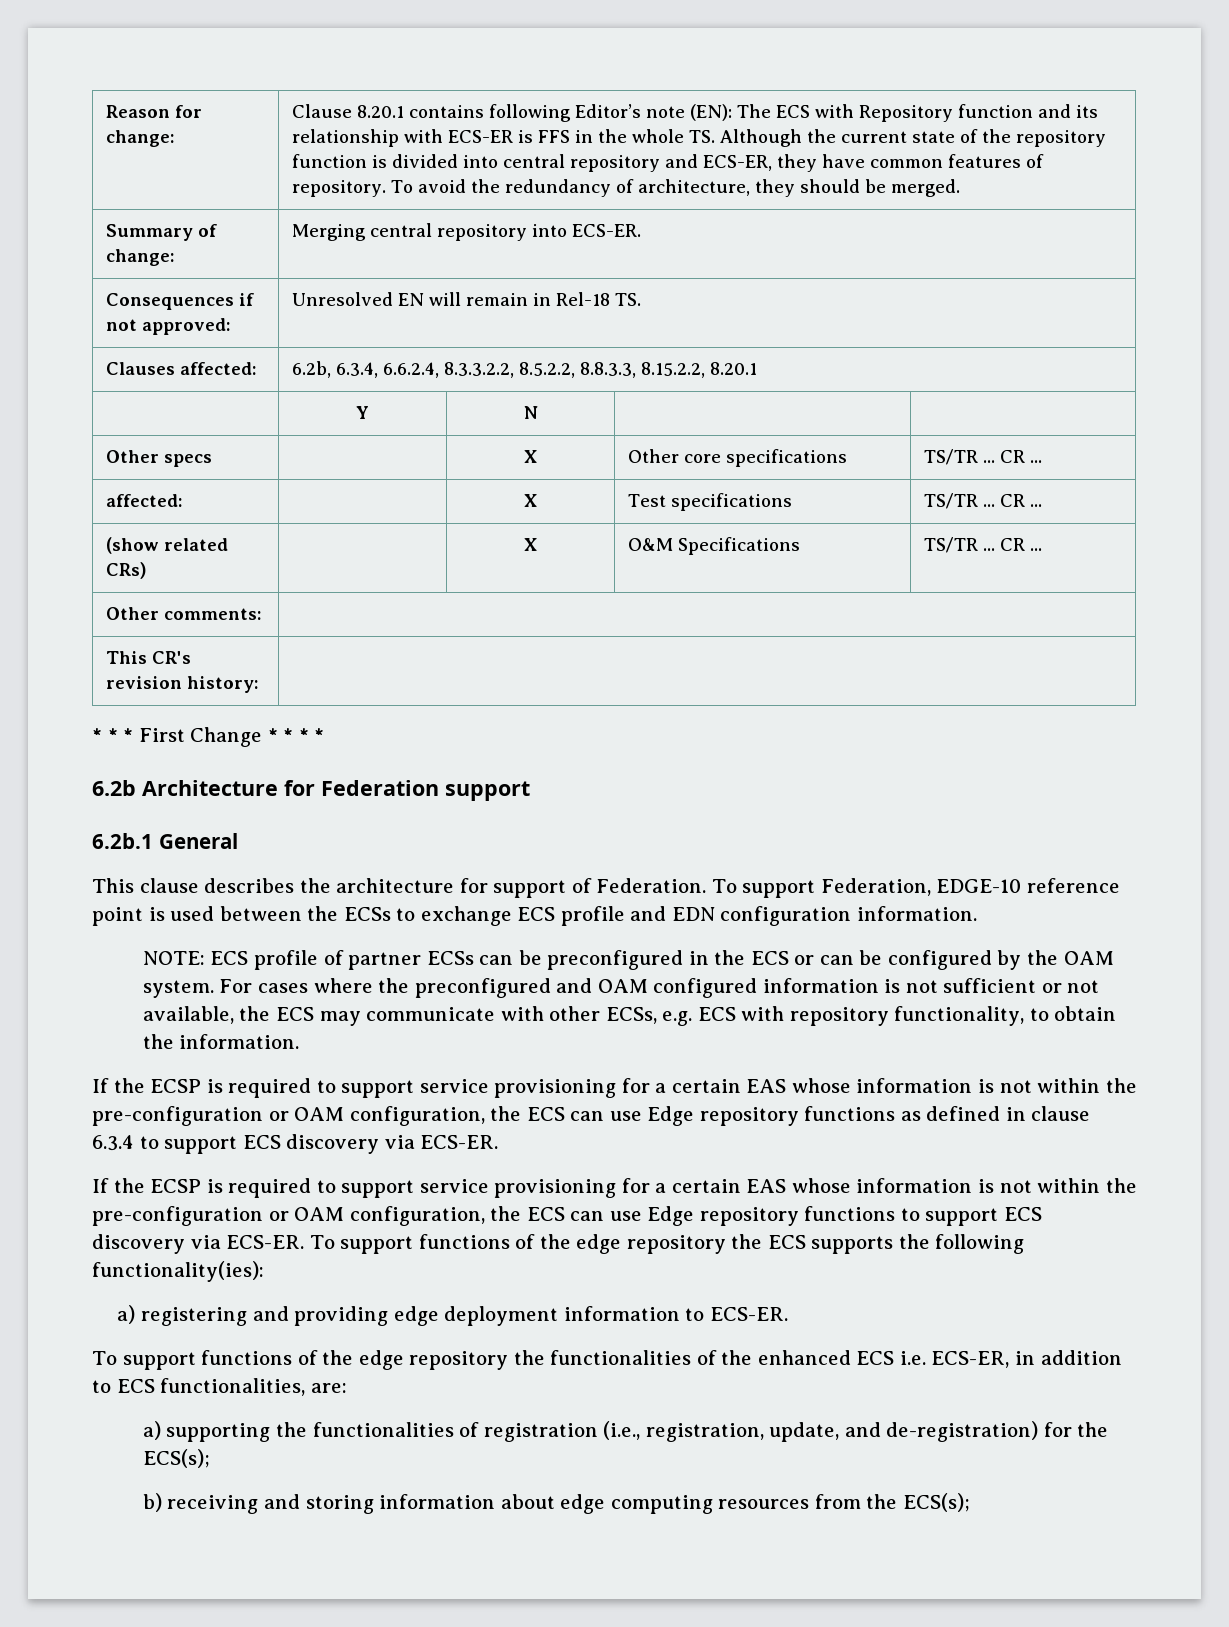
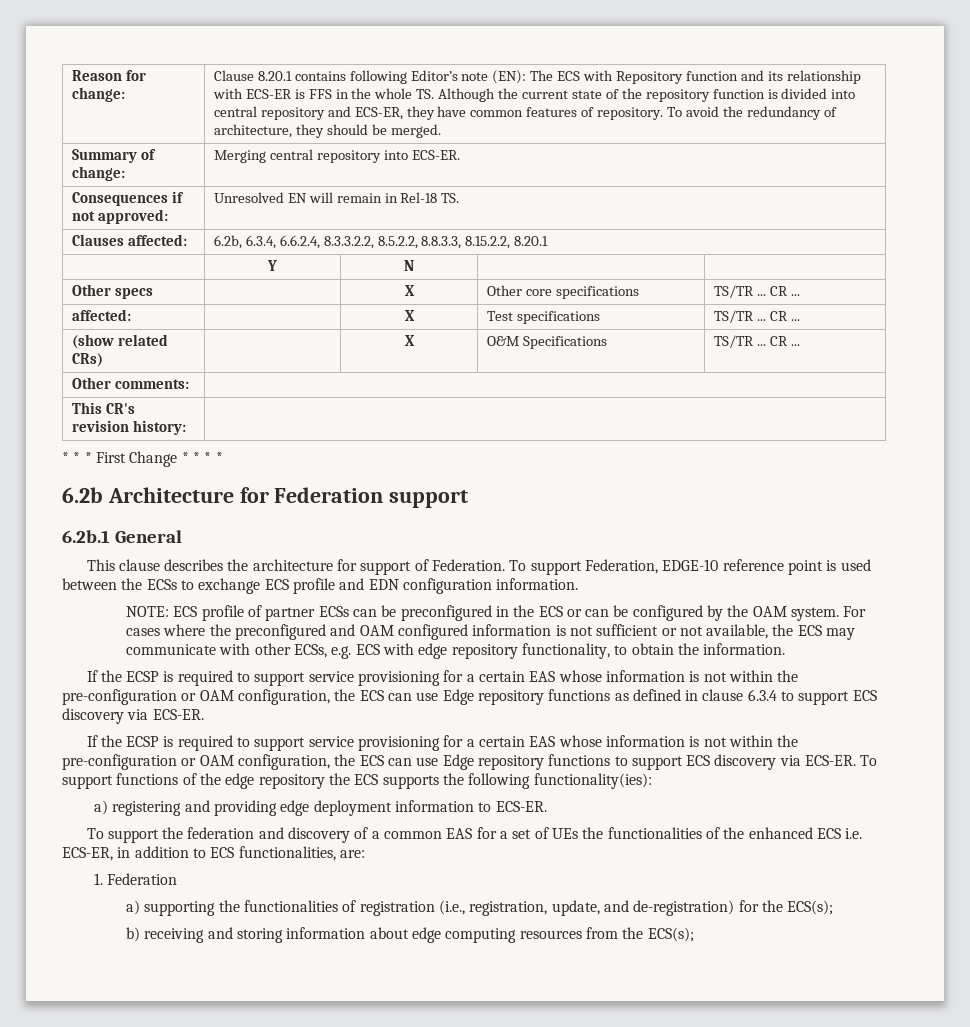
- For cases where the preconfigured and OAM configured information is not sufficient or not available, the ECS may communicate with other ECSs, e.g. ECS with repository functionality, to obtain the information.
+ For cases where the preconfigured and OAM configured information is not sufficient or not available, the ECS may communicate with other ECSs, e.g. ECS with edge repository functionality, to obtain the information.
- To support functions of the edge repository the functionalities of the enhanced ECS i.e. ECS-ER, in addition to ECS functionalities, are:
+ To support the federation and discovery of a common EAS for a set of UEs the functionalities of the enhanced ECS i.e. ECS-ER, in addition to ECS functionalities, are:
+ 1. Federation

